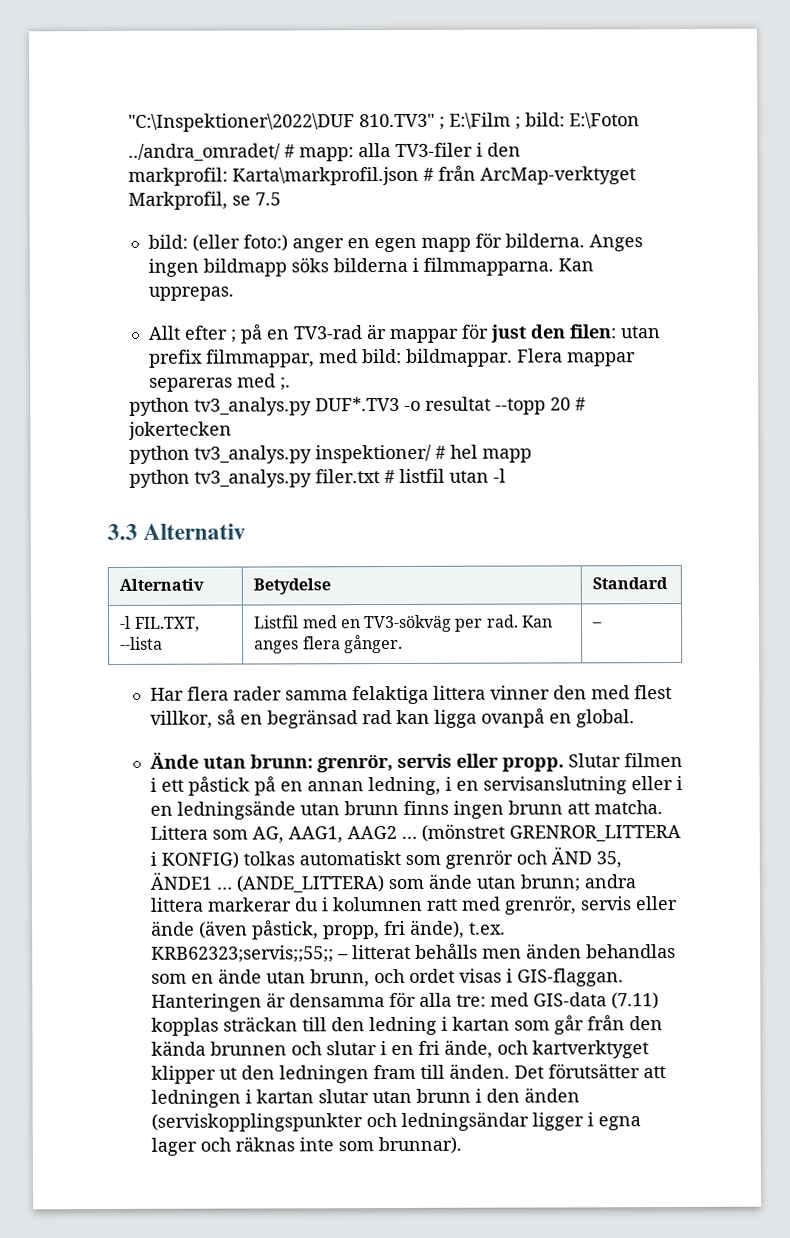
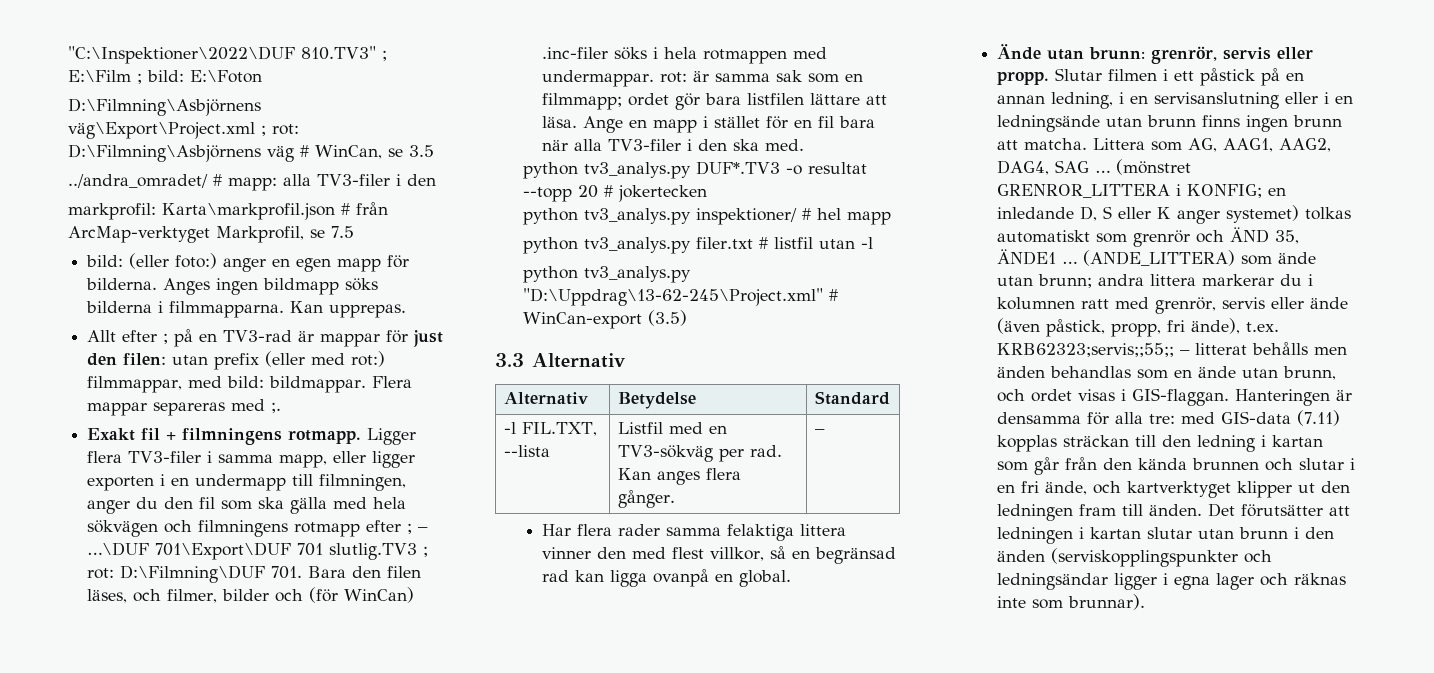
+ D:\Filmning\Asbjörnens väg\Export\Project.xml ; rot: D:\Filmning\Asbjörnens väg # WinCan, se 3.5
- Allt efter ; på en TV3-rad är mappar för just den filen: utan prefix filmmappar, med bild: bildmappar.
+ Allt efter ; på en TV3-rad är mappar för just den filen: utan prefix (eller med rot:) filmmappar, med bild: bildmappar.
+ Exakt fil + filmningens rotmapp. Ligger flera TV3-filer i samma mapp, eller ligger exporten i en undermapp till filmningen, anger du den fil som ska gälla med hela sökvägen och filmningens rotmapp efter ; – …\DUF 701\Export\DUF 701 slutlig.TV3 ; rot: D:\Filmning\DUF 701. Bara den filen läses, och filmer, bilder och (för WinCan) .inc-filer söks i hela rotmappen med undermappar. rot: är samma sak som en filmmapp; ordet gör bara listfilen lättare att läsa. Ange en mapp i stället för en fil bara när alla TV3-filer i den ska med.
+ python tv3_analys.py "D:\Uppdrag\13-62-245\Project.xml" # WinCan-export (3.5)
- Littera som AG, AAG1, AAG2 …
+ Littera som AG, AAG1, AAG2, DAG4, SAG …
- (mönstret GRENROR_LITTERA i KONFIG) tolkas automatiskt som grenrör och ÄND 35, ÄNDE1 …
+ (mönstret GRENROR_LITTERA i KONFIG; en inledande D, S eller K anger systemet) tolkas automatiskt som grenrör och ÄND 35, ÄNDE1 …

